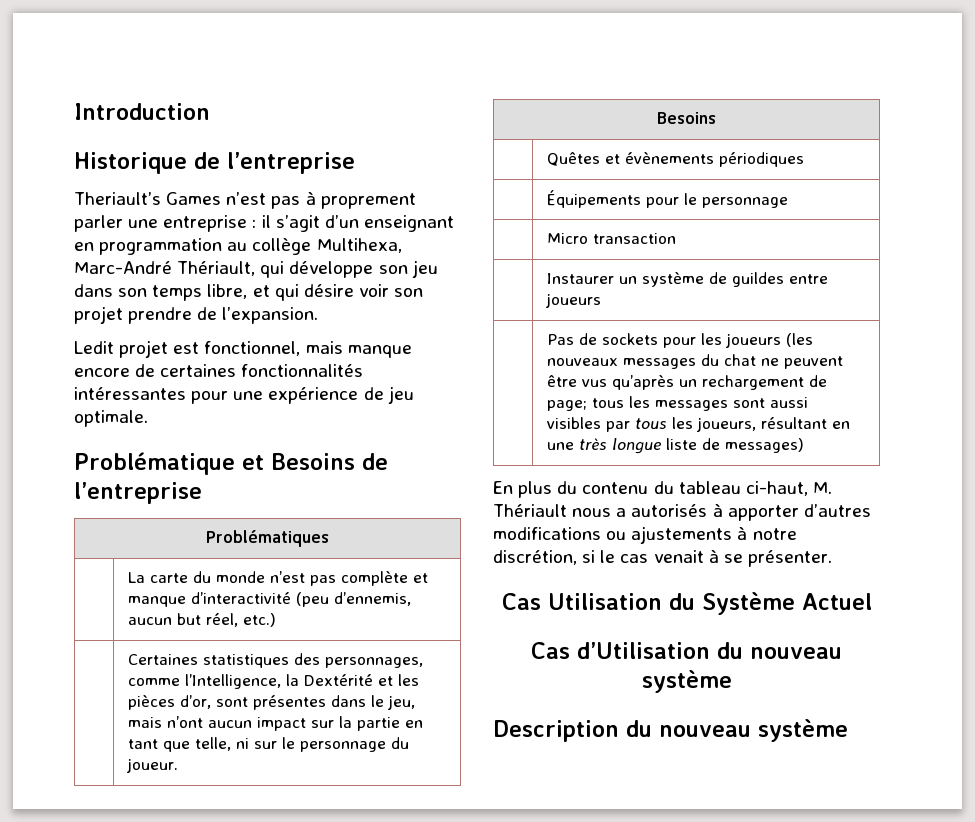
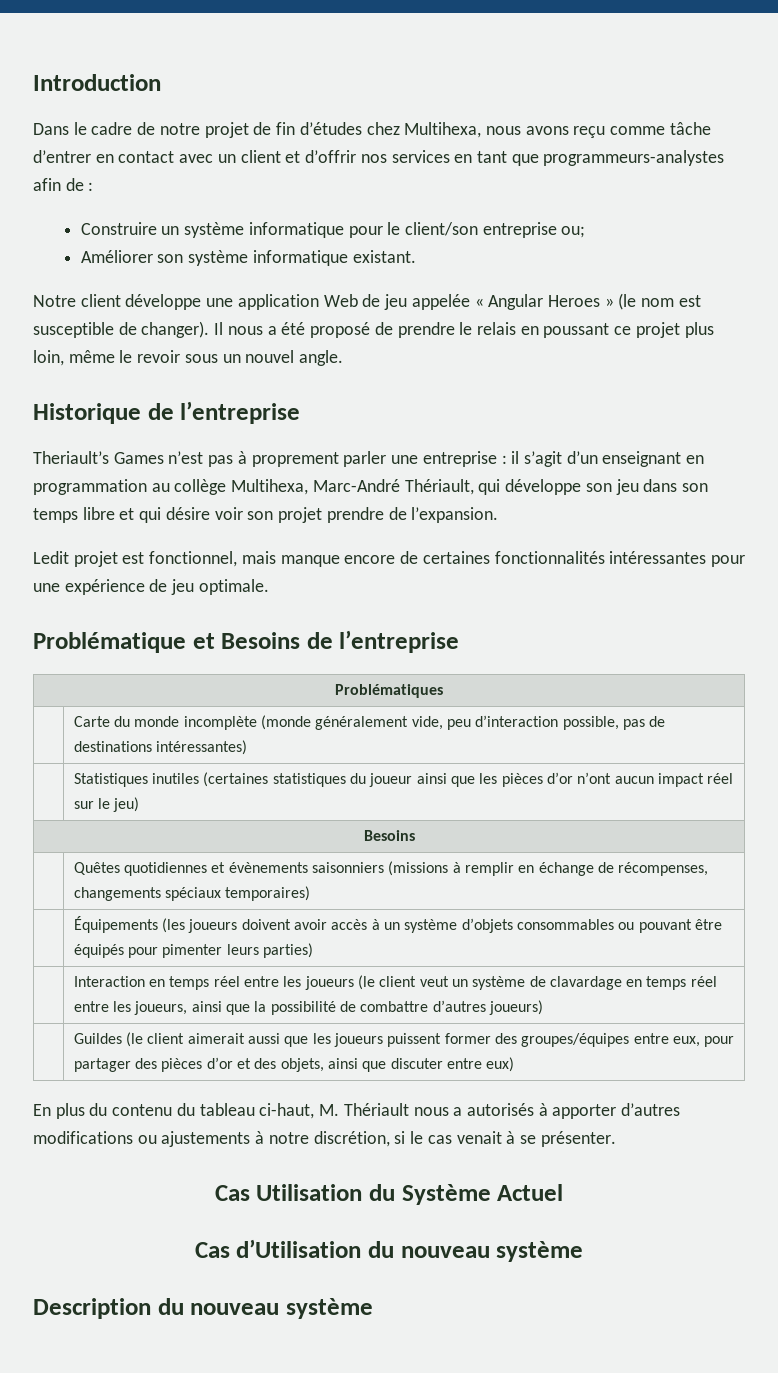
+ Dans le cadre de notre projet de fin d’études chez Multihexa, nous avons reçu comme tâche d’entrer en contact avec un client et d’offrir nos services en tant que programmeurs-analystes afin de :
+ Construire un système informatique pour le client/son entreprise ou;
+ Améliorer son système informatique existant.
+ Notre client développe une application Web de jeu appelée « Angular Heroes » (le nom est susceptible de changer). Il nous a été proposé de prendre le relais en poussant ce projet plus loin, même le revoir sous un nouvel angle.
- Theriault’s Games n’est pas à proprement parler une entreprise : il s’agit d’un enseignant en programmation au collège Multihexa, Marc-André Thériault, qui développe son jeu dans son temps libre, et qui désire voir son projet prendre de l’expansion.
+ Theriault’s Games n’est pas à proprement parler une entreprise : il s’agit d’un enseignant en programmation au collège Multihexa, Marc-André Thériault, qui développe son jeu dans son temps libre et qui désire voir son projet prendre de l’expansion.
- | La carte du monde n’est pas complète et manque d’interactivité (peu d’ennemis, aucun but réel, etc.)
- | Certaines statistiques des personnages, comme l’Intelligence, la Dextérité et les pièces d’or, sont présentes dans le jeu, mais n’ont aucun impact sur la partie en tant que telle, ni sur le personnage du joueur.
+ | Carte du monde incomplète (monde généralement vide, peu d’interaction possible, pas de destinations intéressantes)
+ | Statistiques inutiles (certaines statistiques du joueur ainsi que les pièces d’or n’ont aucun impact réel sur le jeu)
- | Quêtes et évènements périodiques
- | Équipements pour le personnage
- | Micro transaction
- | Instaurer un système de guildes entre joueurs
- | Pas de sockets pour les joueurs (les nouveaux messages du chat ne peuvent être vus qu’après un rechargement de page; tous les messages sont aussi visibles par tous les joueurs, résultant en une très longue liste de messages)
+ | Quêtes quotidiennes et évènements saisonniers (missions à remplir en échange de récompenses, changements spéciaux temporaires)
+ | Équipements (les joueurs doivent avoir accès à un système d’objets consommables ou pouvant être équipés pour pimenter leurs parties)
+ | Interaction en temps réel entre les joueurs (le client veut un système de clavardage en temps réel entre les joueurs, ainsi que la possibilité de combattre d’autres joueurs)
+ | Guildes (le client aimerait aussi que les joueurs puissent former des groupes/équipes entre eux, pour partager des pièces d’or et des objets, ainsi que discuter entre eux)

